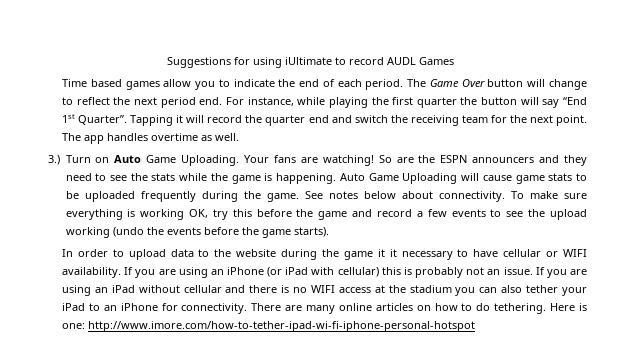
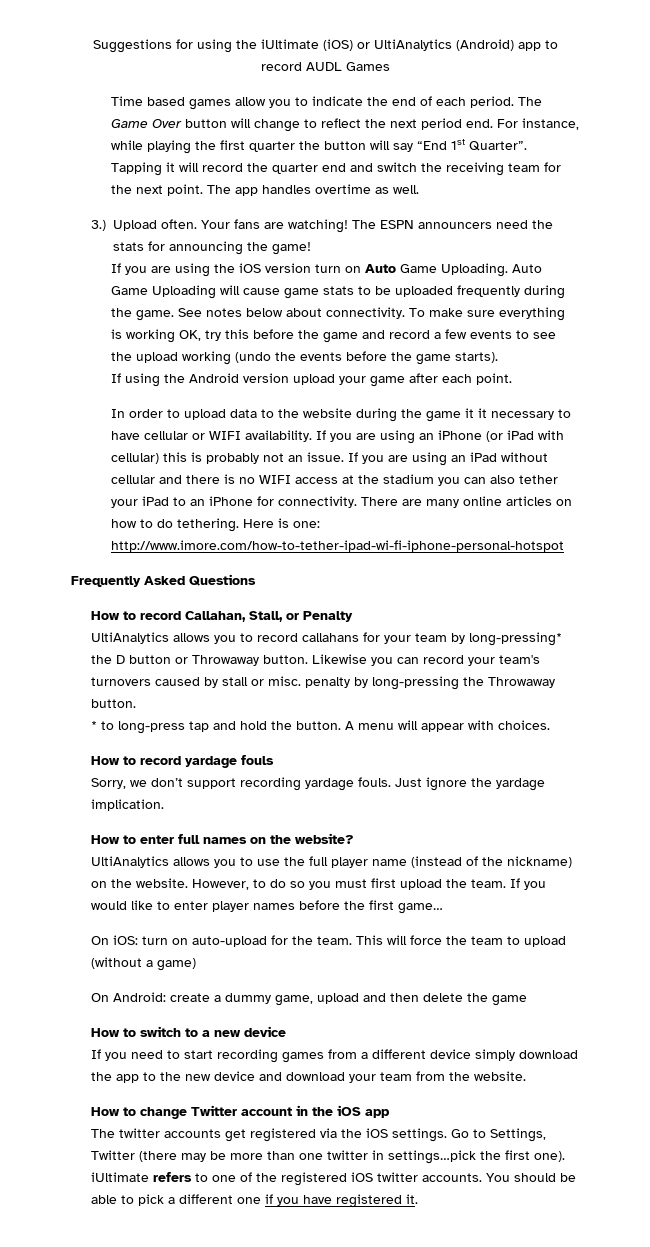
- Suggestions for using iUltimate to record AUDL Games
+ Suggestions for using the iUltimate (iOS) or UltiAnalytics (Android) app to record AUDL Games
- 3.) Turn on Auto Game Uploading. Your fans are watching! So are the ESPN announcers and they need to see the stats while the game is happening.
+ 3.) Upload often. Your fans are watching! The ESPN announcers need the stats for announcing the game!
+ If you are using the iOS version turn on Auto Game Uploading.
+ If using the Android version upload your game after each point.
+ Frequently Asked Questions
+ How to record Callahan, Stall, or Penalty
+ UltiAnalytics allows you to record callahans for your team by long-pressing* the D button or Throwaway button. Likewise you can record your team's turnovers caused by stall or misc. penalty by long-pressing the Throwaway button.
+ * to long-press tap and hold the button. A menu will appear with choices.
+ How to record yardage fouls
+ Sorry, we don’t support recording yardage fouls. Just ignore the yardage implication.
+ How to enter full names on the website?
+ UltiAnalytics allows you to use the full player name (instead of the nickname) on the website. However, to do so you must first upload the team. If you would like to enter player names before the first game…
+ On iOS: turn on auto-upload for the team. This will force the team to upload (without a game)
+ On Android: create a dummy game, upload and then delete the game
+ How to switch to a new device
+ If you need to start recording games from a different device simply download the app to the new device and download your team from the website.
+ How to change Twitter account in the iOS app
+ The twitter accounts get registered via the iOS settings. Go to Settings, Twitter (there may be more than one twitter in settings…pick the first one). iUltimate refers to one of the registered iOS twitter accounts. You should be able to pick a different one if you have registered it.

